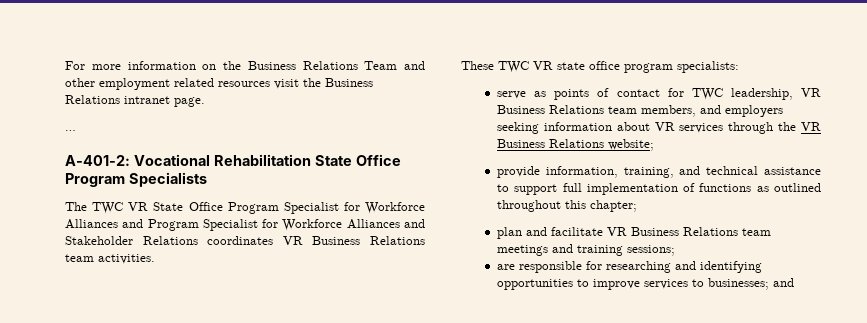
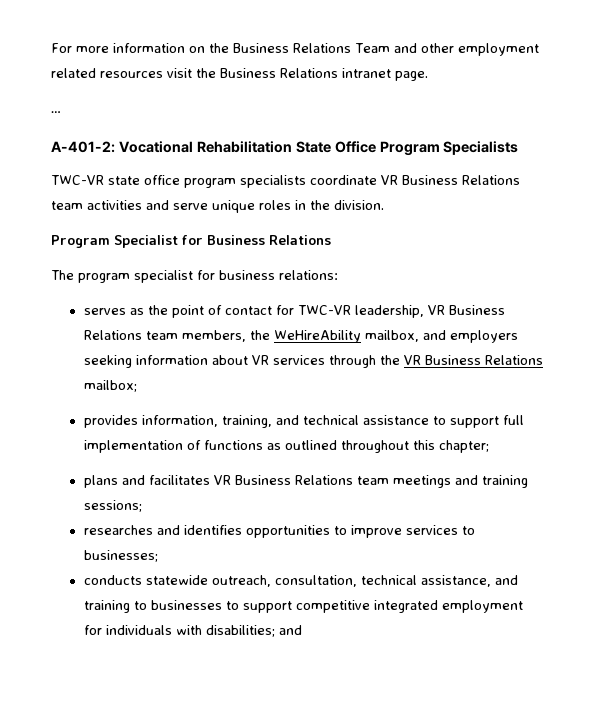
- The TWC VR State Office Program Specialist for Workforce Alliances and Program Specialist for Workforce Alliances and Stakeholder Relations coordinates VR Business Relations team activities.
- These TWC VR state office program specialists:
- serve as points of contact for TWC leadership, VR Business Relations team members, and employers seeking information about VR services through the VR Business Relations website;
- provide information, training, and technical assistance to support full implementation of functions as outlined throughout this chapter;
+ TWC-VR state office program specialists coordinate VR Business Relations team activities and serve unique roles in the division.
+ Program Specialist for Business Relations
+ The program specialist for business relations:
+ serves as the point of contact for TWC-VR leadership, VR Business Relations team members, the WeHireAbility mailbox, and employers seeking information about VR services through the VR Business Relations mailbox;
+ provides information, training, and technical assistance to support full implementation of functions as outlined throughout this chapter;
- plan and facilitate VR Business Relations team meetings and training sessions;
+ plans and facilitates VR Business Relations team meetings and training sessions;
- are responsible for researching and identifying opportunities to improve services to businesses; and
+ researches and identifies opportunities to improve services to businesses;
+ conducts statewide outreach, consultation, technical assistance, and training to businesses to support competitive integrated employment for individuals with disabilities; and

